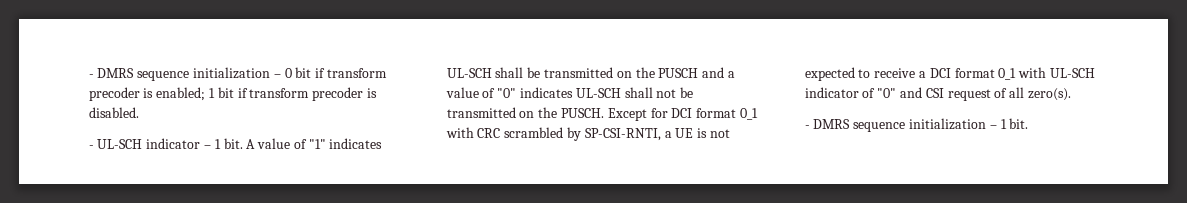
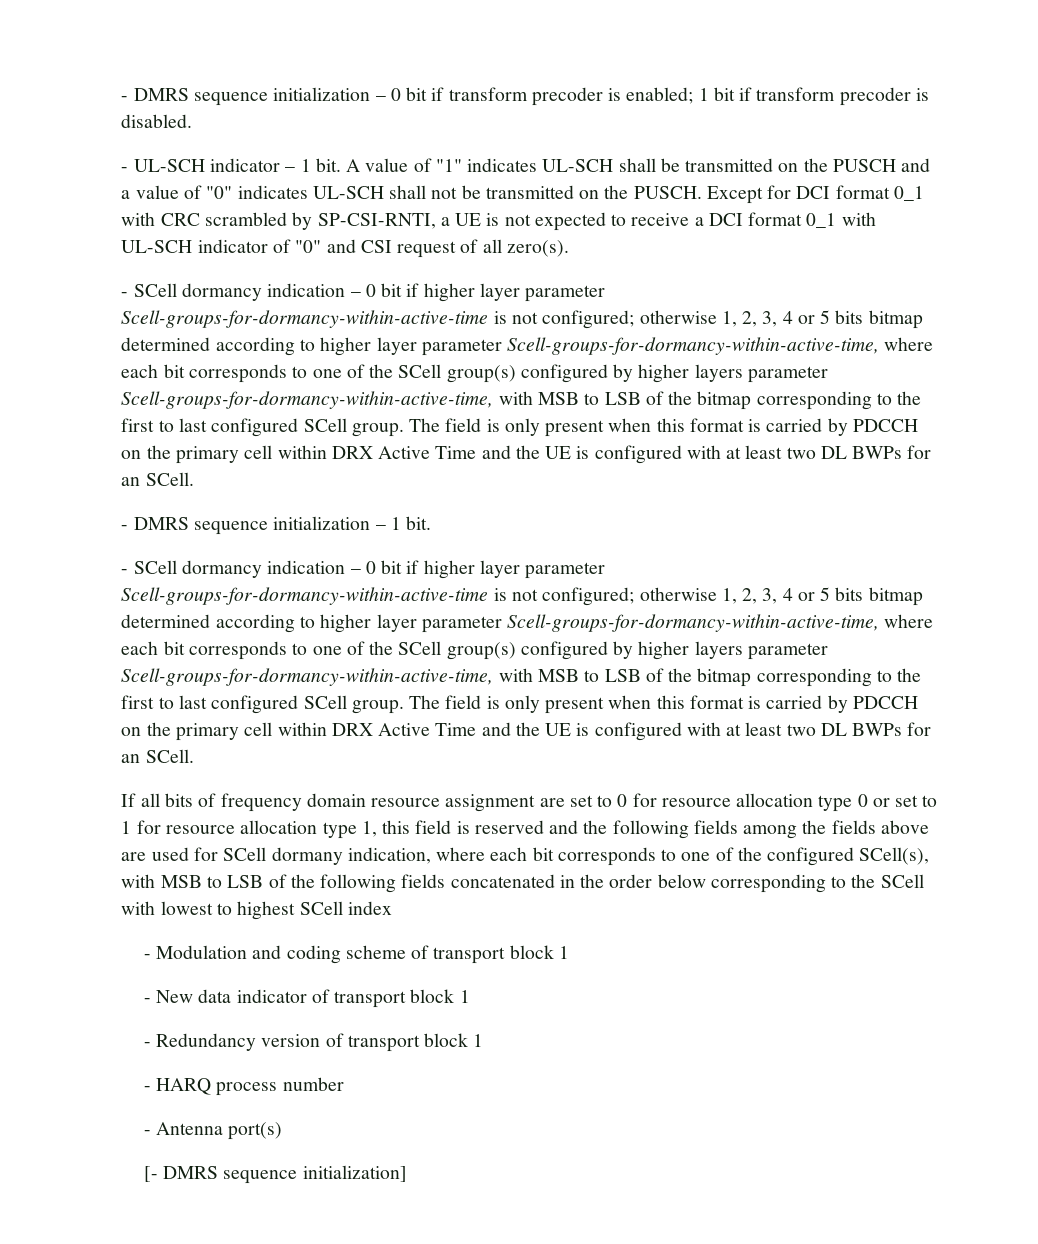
  Except for DCI format 0_1 with CRC scrambled by SP-CSI-RNTI, a UE is not expected to receive a DCI format 0_1 with UL-SCH indicator of "0" and CSI request of all zero(s).
+ - SCell dormancy indication – 0 bit if higher layer parameter Scell-groups-for-dormancy-within-active-time is not configured; otherwise 1, 2, 3, 4 or 5 bits bitmap determined according to higher layer parameter Scell-groups-for-dormancy-within-active-time, where each bit corresponds to one of the SCell group(s) configured by higher layers parameter Scell-groups-for-dormancy-within-active-time, with MSB to LSB of the bitmap corresponding to the first to last configured SCell group. The field is only present when this format is carried by PDCCH on the primary cell within DRX Active Time and the UE is configured with at least two DL BWPs for an SCell.
  - DMRS sequence initialization – 1 bit.
+ - SCell dormancy indication – 0 bit if higher layer parameter Scell-groups-for-dormancy-within-active-time is not configured; otherwise 1, 2, 3, 4 or 5 bits bitmap determined according to higher layer parameter Scell-groups-for-dormancy-within-active-time, where each bit corresponds to one of the SCell group(s) configured by higher layers parameter Scell-groups-for-dormancy-within-active-time, with MSB to LSB of the bitmap corresponding to the first to last configured SCell group. The field is only present when this format is carried by PDCCH on the primary cell within DRX Active Time and the UE is configured with at least two DL BWPs for an SCell.
+ If all bits of frequency domain resource assignment are set to 0 for resource allocation type 0 or set to 1 for resource allocation type 1, this field is reserved and the following fields among the fields above are used for SCell dormany indication, where each bit corresponds to one of the configured SCell(s), with MSB to LSB of the following fields concatenated in the order below corresponding to the SCell with lowest to highest SCell index
+ - Modulation and coding scheme of transport block 1
+ - New data indicator of transport block 1
+ - Redundancy version of transport block 1
+ - HARQ process number
+ - Antenna port(s)
+ [- DMRS sequence initialization]

